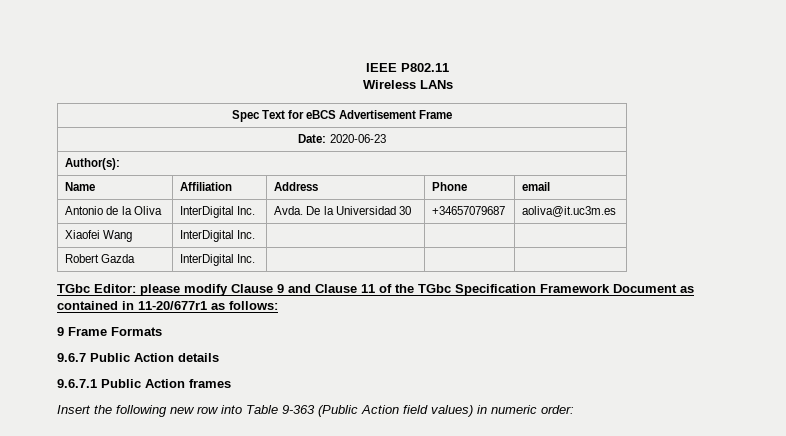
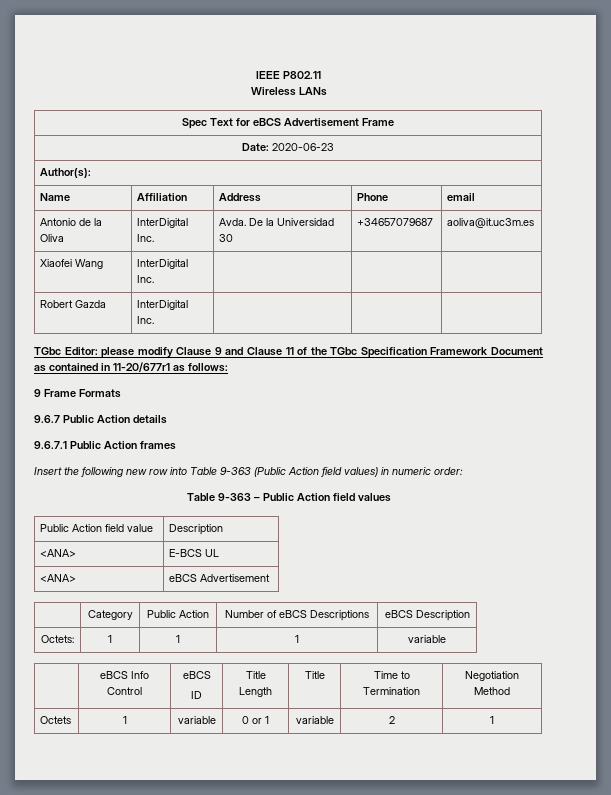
+ Table 9-363 – Public Action field values
+ Public Action field value | Description
+ <ANA> | E-BCS UL
+ <ANA> | eBCS Advertisement
+ | Category | Public Action | Number of eBCS Descriptions | eBCS Description
+ Octets: | 1 | 1 | 1 | variable
+ | eBCS Info Control | eBCS
+ ID | Title Length | Title | Time to Termination | Negotiation Method
+ Octets | 1 | variable | 0 or 1 | variable | 2 | 1

